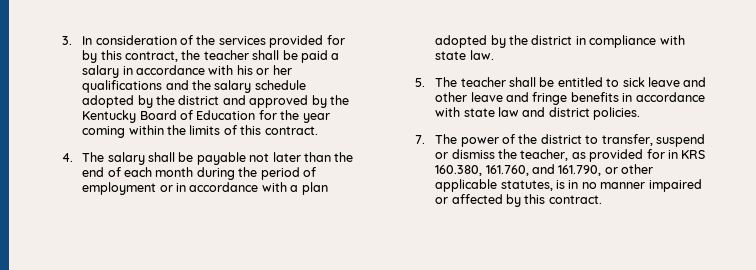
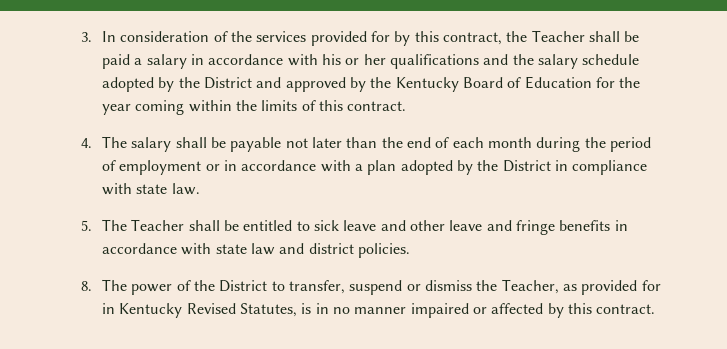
- 3. In consideration of the services provided for by this contract, the teacher shall be paid a salary in accordance with his or her qualifications and the salary schedule adopted by the district and approved by the Kentucky Board of Education for the year coming within the limits of this contract.
+ 3. In consideration of the services provided for by this contract, the Teacher shall be paid a salary in accordance with his or her qualifications and the salary schedule adopted by the District and approved by the Kentucky Board of Education for the year coming within the limits of this contract.
- 4. The salary shall be payable not later than the end of each month during the period of employment or in accordance with a plan adopted by the district in compliance with state law.
+ 4. The salary shall be payable not later than the end of each month during the period of employment or in accordance with a plan adopted by the District in compliance with state law.
- 5. The teacher shall be entitled to sick leave and other leave and fringe benefits in accordance with state law and district policies.
+ 5. The Teacher shall be entitled to sick leave and other leave and fringe benefits in accordance with state law and district policies.
- 7. The power of the district to transfer, suspend or dismiss the teacher, as provided for in KRS 160.380, 161.760, and 161.790, or other applicable statutes, is in no manner impaired or affected by this contract.
+ 8. The power of the District to transfer, suspend or dismiss the Teacher, as provided for in Kentucky Revised Statutes, is in no manner impaired or affected by this contract.

